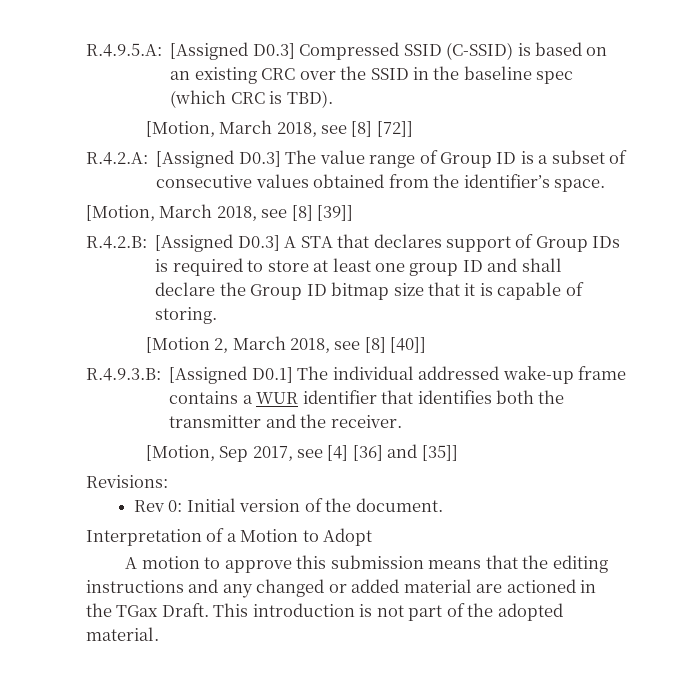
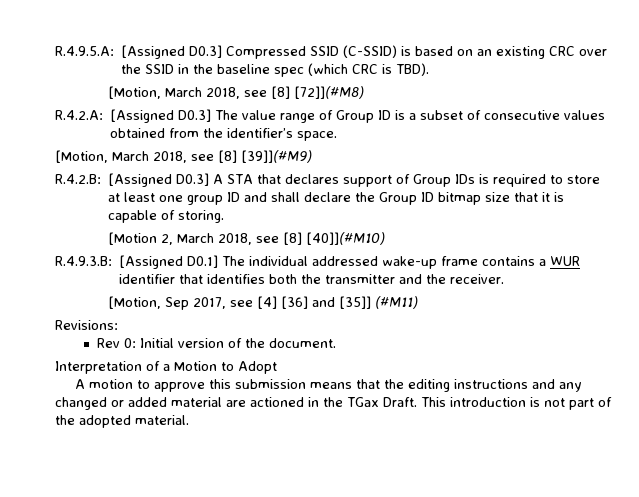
- [Motion, March 2018, see [8] [72]]
+ [Motion, March 2018, see [8] [72]](#M8)
- [Motion, March 2018, see [8] [39]]
+ [Motion, March 2018, see [8] [39]](#M9)
- [Motion 2, March 2018, see [8] [40]]
+ [Motion 2, March 2018, see [8] [40]](#M10)
- [Motion, Sep 2017, see [4] [36] and [35]]
+ [Motion, Sep 2017, see [4] [36] and [35]] (#M11)

